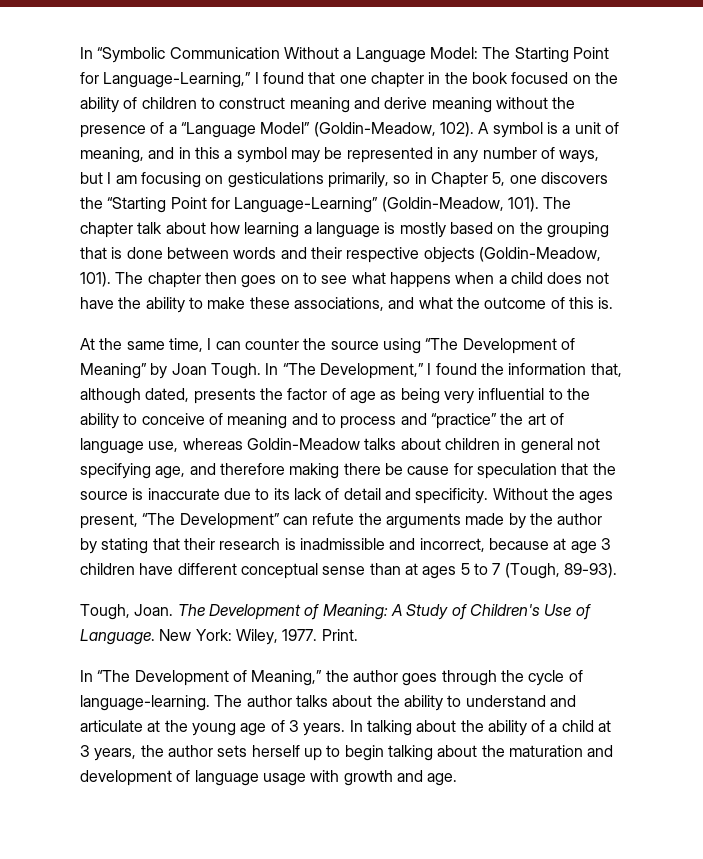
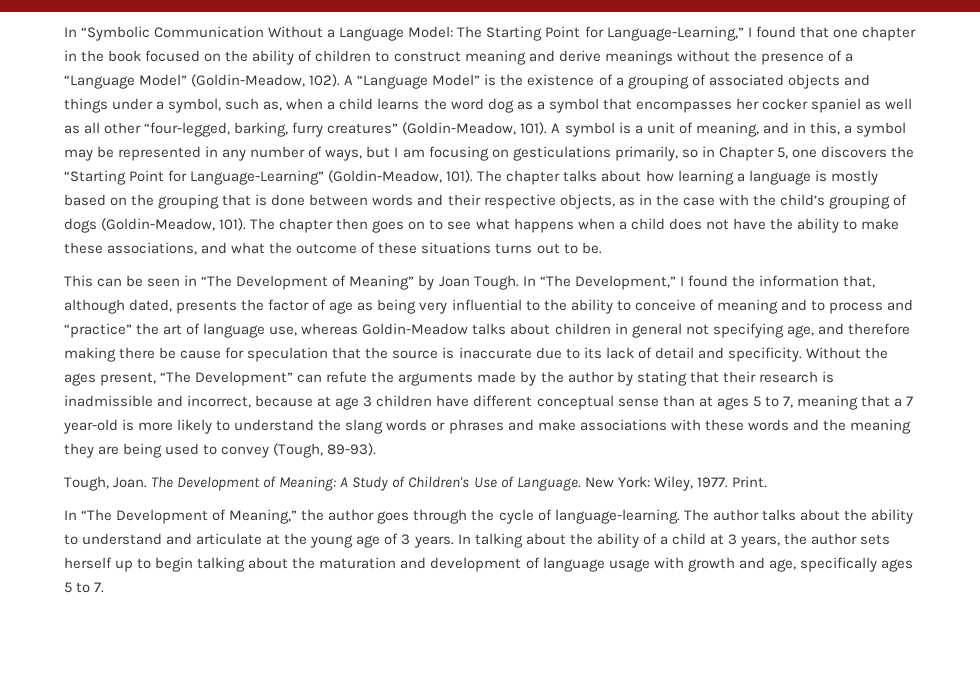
- In “Symbolic Communication Without a Language Model: The Starting Point for Language-Learning,” I found that one chapter in the book focused on the ability of children to construct meaning and derive meaning without the presence of a “Language Model” (Goldin-Meadow, 102).
+ In “Symbolic Communication Without a Language Model: The Starting Point for Language-Learning,” I found that one chapter in the book focused on the ability of children to construct meaning and derive meanings without the presence of a “Language Model” (Goldin-Meadow, 102).
- A symbol is a unit of meaning, and in this a symbol may be represented in any number of ways, but I am focusing on gesticulations primarily, so in Chapter 5, one discovers the “Starting Point for Language-Learning” (Goldin-Meadow, 101).
+ A “Language Model” is the existence of a grouping of associated objects and things under a symbol, such as, when a child learns the word dog as a symbol that encompasses her cocker spaniel as well as all other “four-legged, barking, furry creatures” (Goldin-Meadow, 101). A symbol is a unit of meaning, and in this, a symbol may be represented in any number of ways, but I am focusing on gesticulations primarily, so in Chapter 5, one discovers the “Starting Point for Language-Learning” (Goldin-Meadow, 101).
- The chapter talk about how learning a language is mostly based on the grouping that is done between words and their respective objects (Goldin-Meadow, 101).
+ The chapter talks about how learning a language is mostly based on the grouping that is done between words and their respective objects, as in the case with the child’s grouping of dogs (Goldin-Meadow, 101).
- The chapter then goes on to see what happens when a child does not have the ability to make these associations, and what the outcome of this is.
- At the same time, I can counter the source using “The Development of Meaning” by Joan Tough.
+ The chapter then goes on to see what happens when a child does not have the ability to make these associations, and what the outcome of these situations turns out to be.
+ This can be seen in “The Development of Meaning” by Joan Tough.
- Without the ages present, “The Development” can refute the arguments made by the author by stating that their research is inadmissible and incorrect, because at age 3 children have different conceptual sense than at ages 5 to 7 (Tough, 89-93).
+ Without the ages present, “The Development” can refute the arguments made by the author by stating that their research is inadmissible and incorrect, because at age 3 children have different conceptual sense than at ages 5 to 7, meaning that a 7 year-old is more likely to understand the slang words or phrases and make associations with these words and the meaning they are being used to convey (Tough, 89-93).
- In talking about the ability of a child at 3 years, the author sets herself up to begin talking about the maturation and development of language usage with growth and age.
+ In talking about the ability of a child at 3 years, the author sets herself up to begin talking about the maturation and development of language usage with growth and age, specifically ages 5 to 7.

